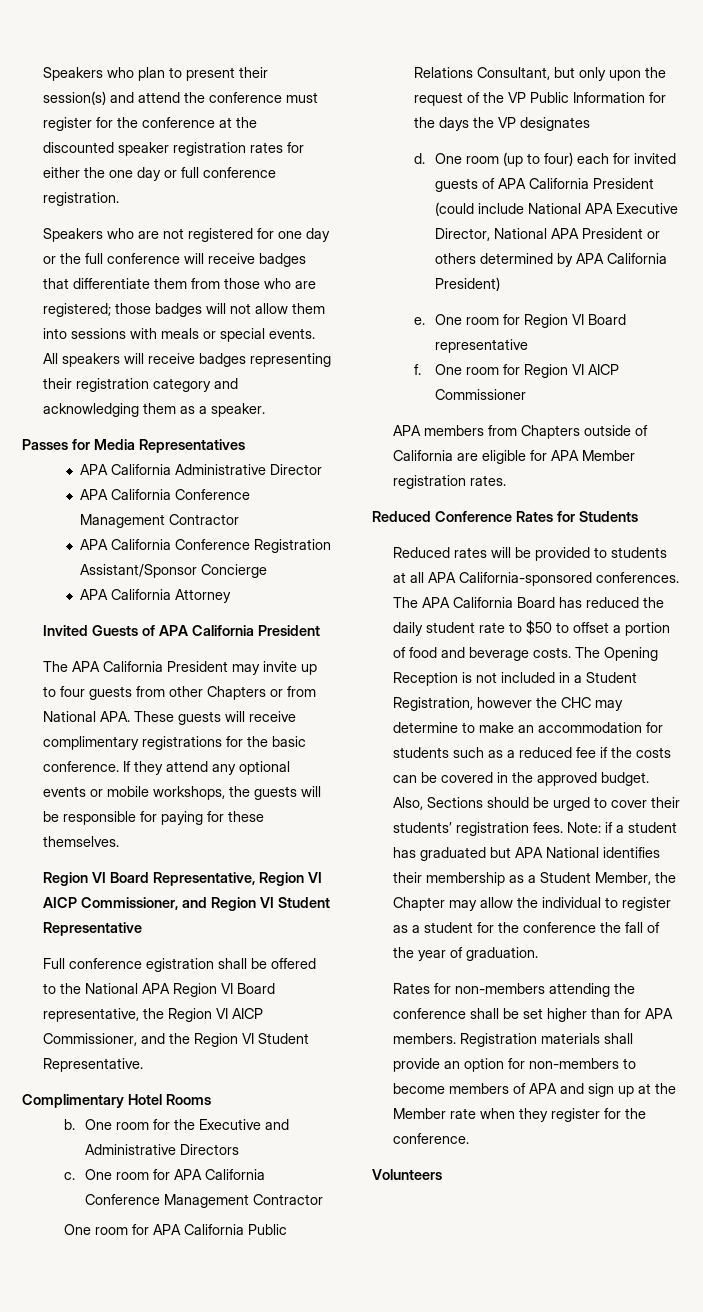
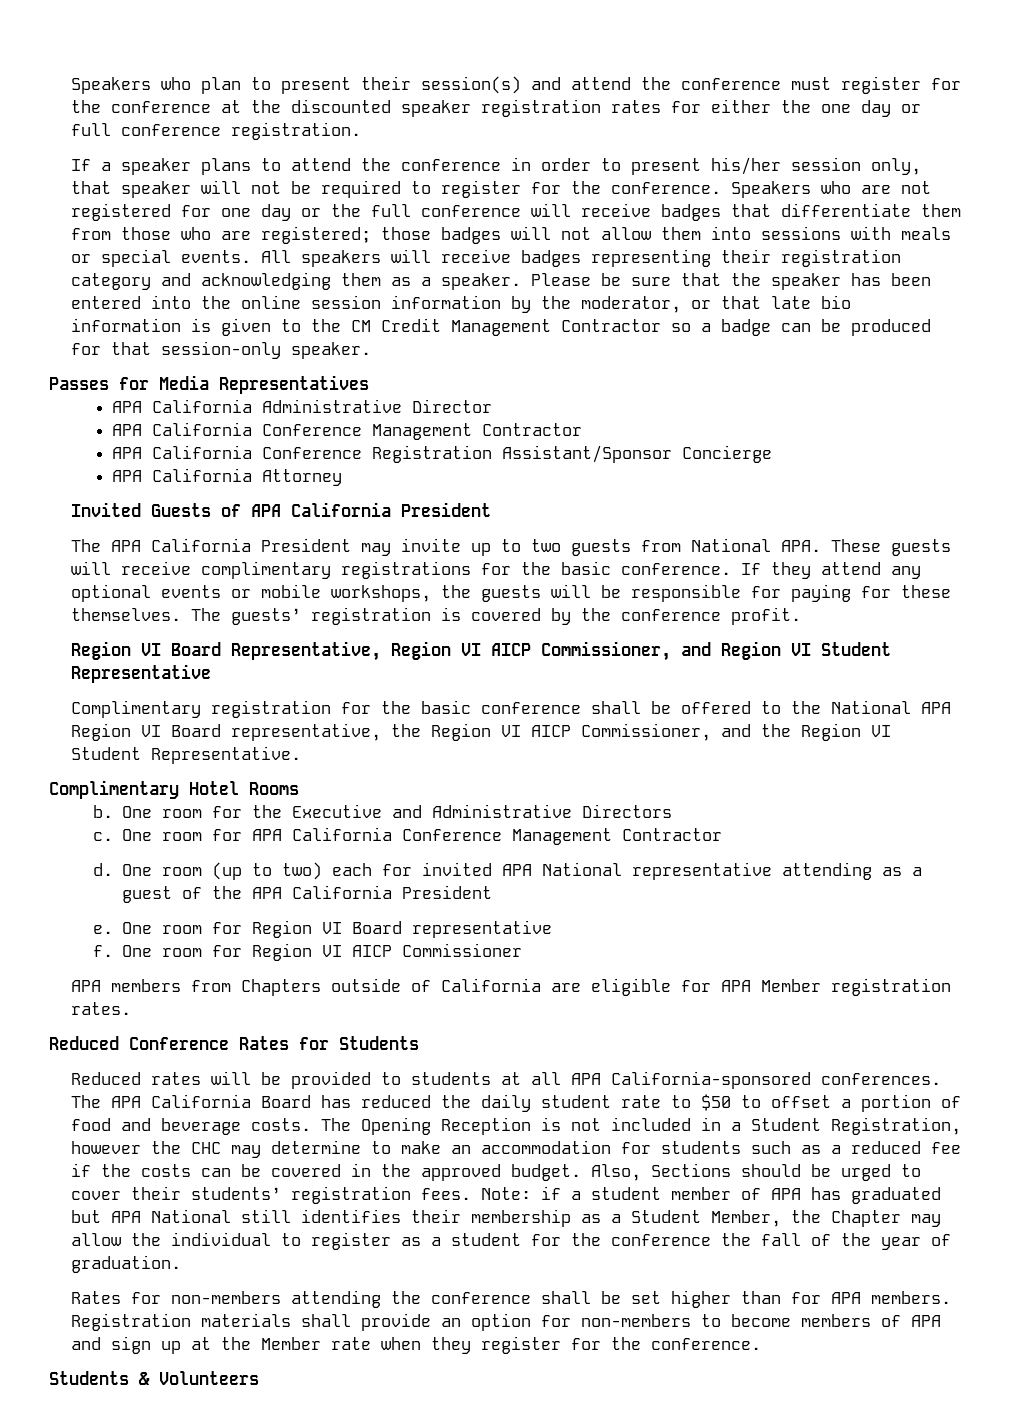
+ If a speaker plans to attend the conference in order to present his/her session only, that speaker will not be required to register for the conference.
+ Please be sure that the speaker has been entered into the online session information by the moderator, or that late bio information is given to the CM Credit Management Contractor so a badge can be produced for that session-only speaker.
- The APA California President may invite up to four guests from other Chapters or from National APA. These guests will receive complimentary registrations for the basic conference.
+ The APA California President may invite up to two guests from National APA. These guests will receive complimentary registrations for the basic conference.
+ The guests’ registration is covered by the conference profit.
- Full conference egistration shall be offered to the National APA Region VI Board representative, the Region VI AICP Commissioner, and the Region VI Student Representative.
+ Complimentary registration for the basic conference shall be offered to the National APA Region VI Board representative, the Region VI AICP Commissioner, and the Region VI Student Representative.
- One room for APA California Public Relations Consultant, but only upon the request of the VP Public Information for the days the VP designates
- One room (up to four) each for invited guests of APA California President (could include National APA Executive Director, National APA President or others determined by APA California President)
+ One room (up to two) each for invited APA National representative attending as a guest of the APA California President
- Note: if a student has graduated but APA National identifies their membership as a Student Member, the Chapter may allow the individual to register as a student for the conference the fall of the year of graduation.
+ Note: if a student member of APA has graduated but APA National still identifies their membership as a Student Member, the Chapter may allow the individual to register as a student for the conference the fall of the year of graduation.
- Volunteers
+ Students & Volunteers

